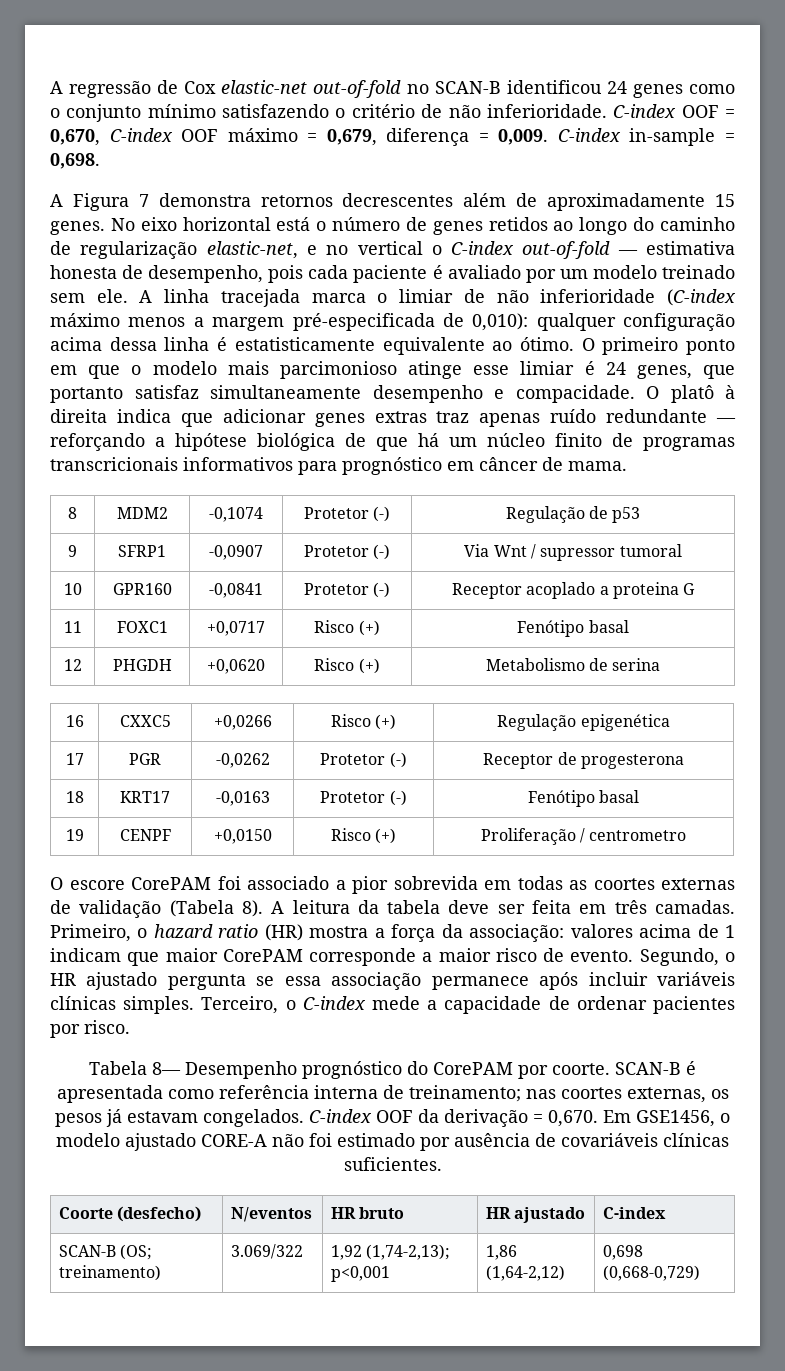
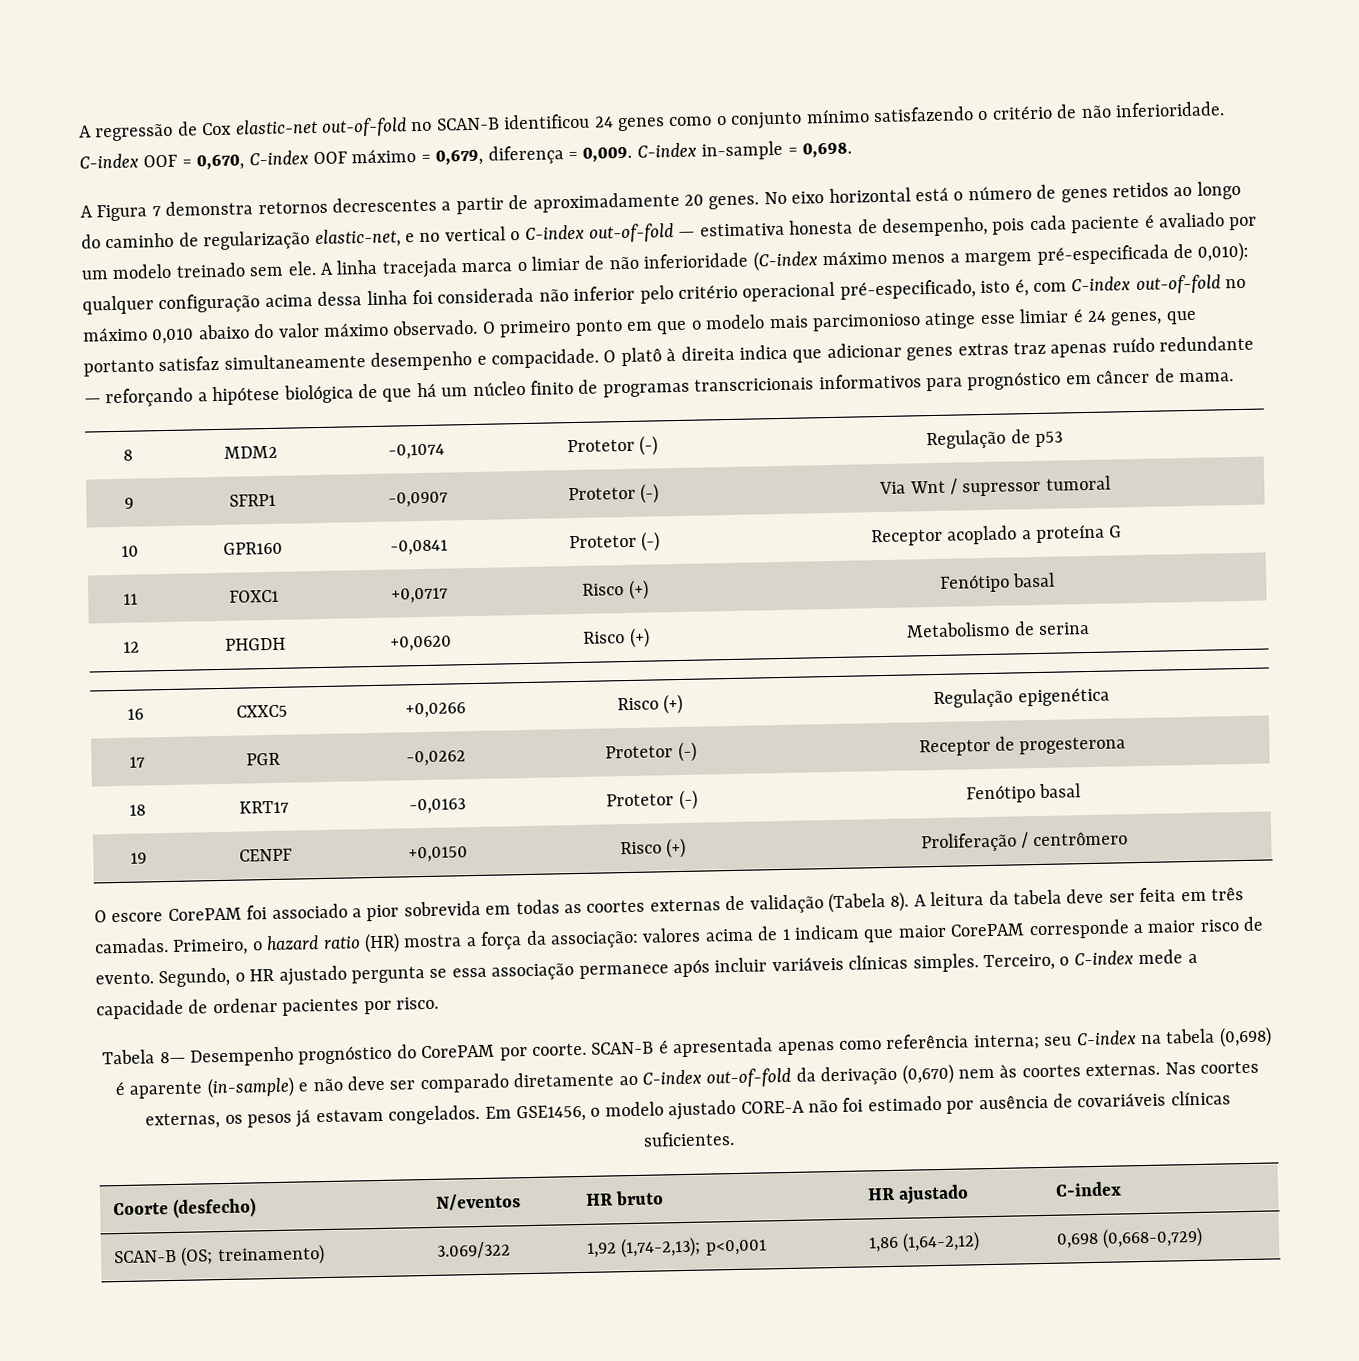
- A Figura 7 demonstra retornos decrescentes além de aproximadamente 15 genes.
+ A Figura 7 demonstra retornos decrescentes a partir de aproximadamente 20 genes.
- A linha tracejada marca o limiar de não inferioridade (C-index máximo menos a margem pré-especificada de 0,010): qualquer configuração acima dessa linha é estatisticamente equivalente ao ótimo.
+ A linha tracejada marca o limiar de não inferioridade (C-index máximo menos a margem pré-especificada de 0,010): qualquer configuração acima dessa linha foi considerada não inferior pelo critério operacional pré-especificado, isto é, com C-index out-of-fold no máximo 0,010 abaixo do valor máximo observado.
- 10 | GPR160 | -0,0841 | Protetor (-) | Receptor acoplado a proteina G
+ 10 | GPR160 | -0,0841 | Protetor (-) | Receptor acoplado a proteína G
- 19 | CENPF | +0,0150 | Risco (+) | Proliferação / centrometro
+ 19 | CENPF | +0,0150 | Risco (+) | Proliferação / centrômero
- SCAN-B é apresentada como referência interna de treinamento; nas coortes externas, os pesos já estavam congelados.
+ SCAN-B é apresentada apenas como referência interna; seu C-index na tabela (0,698) é aparente (in-sample) e não deve ser comparado diretamente ao C-index out-of-fold da derivação (0,670) nem às coortes externas. Nas coortes externas, os pesos já estavam congelados.
- C-index OOF da derivação = 0,670.

